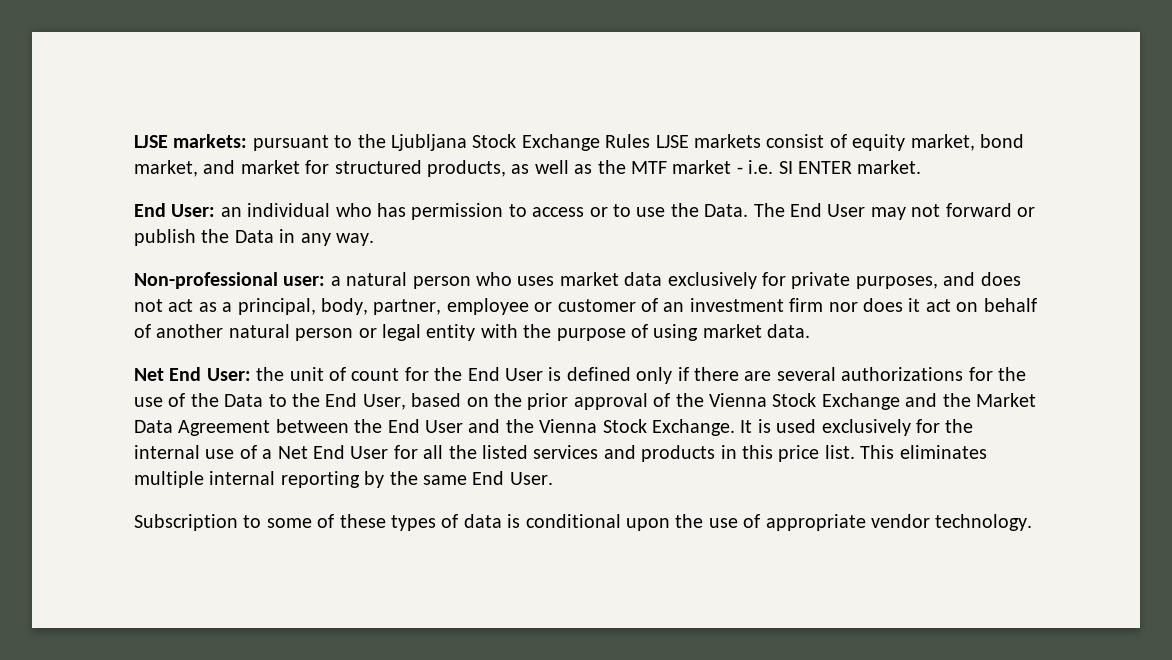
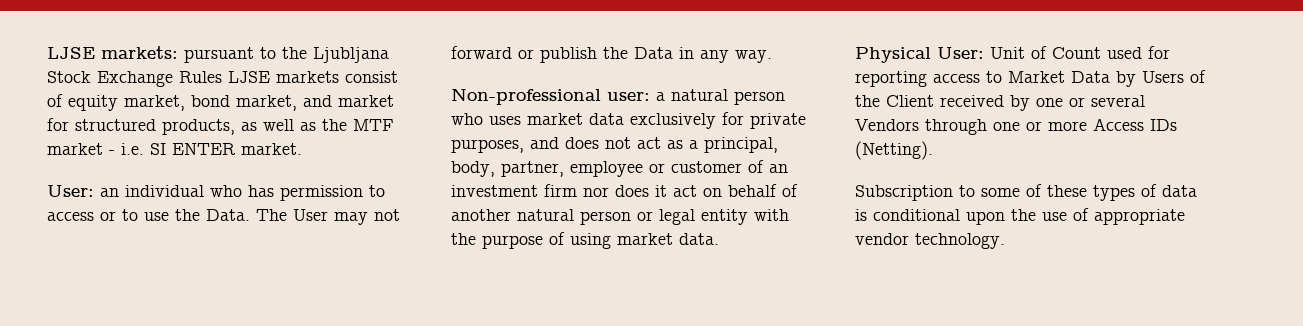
- End User: an individual who has permission to access or to use the Data.
+ User: an individual who has permission to access or to use the Data.
- The End User may not forward or publish the Data in any way.
+ The User may not forward or publish the Data in any way.
- Net End User: the unit of count for the End User is defined only if there are several authorizations for the use of the Data to the End User, based on the prior approval of the Vienna Stock Exchange and the Market Data Agreement between the End User and the Vienna Stock Exchange. It is used exclusively for the internal use of a Net End User for all the listed services and products in this price list. This eliminates multiple internal reporting by the same End User.
+ Physical User: Unit of Count used for reporting access to Market Data by Users of the Client received by one or several Vendors through one or more Access IDs (Netting).

